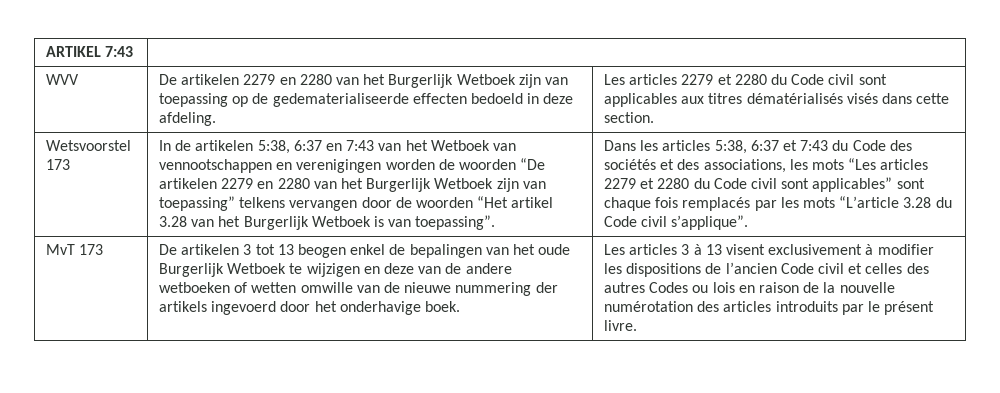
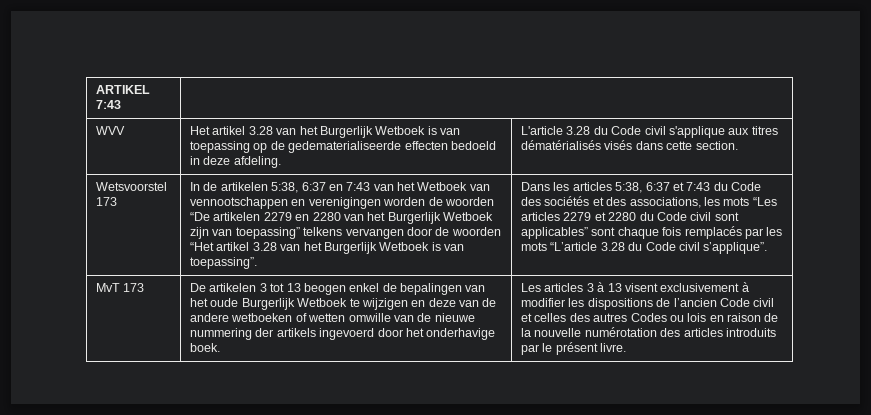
- WVV | De artikelen 2279 en 2280 van het Burgerlijk Wetboek zijn van toepassing op de gedematerialiseerde effecten bedoeld in deze afdeling. | Les articles 2279 et 2280 du Code civil sont applicables aux titres dématérialisés visés dans cette section.
+ WVV | Het artikel 3.28 van het Burgerlijk Wetboek is van toepassing op de gedematerialiseerde effecten bedoeld in deze afdeling. | L'article 3.28 du Code civil s'applique aux titres dématérialisés visés dans cette section.

